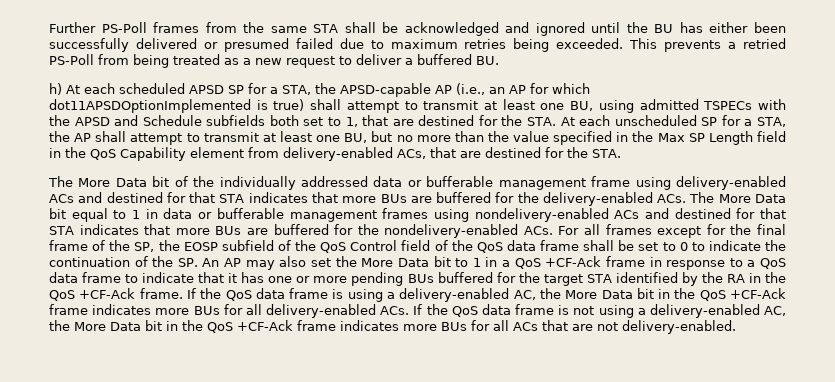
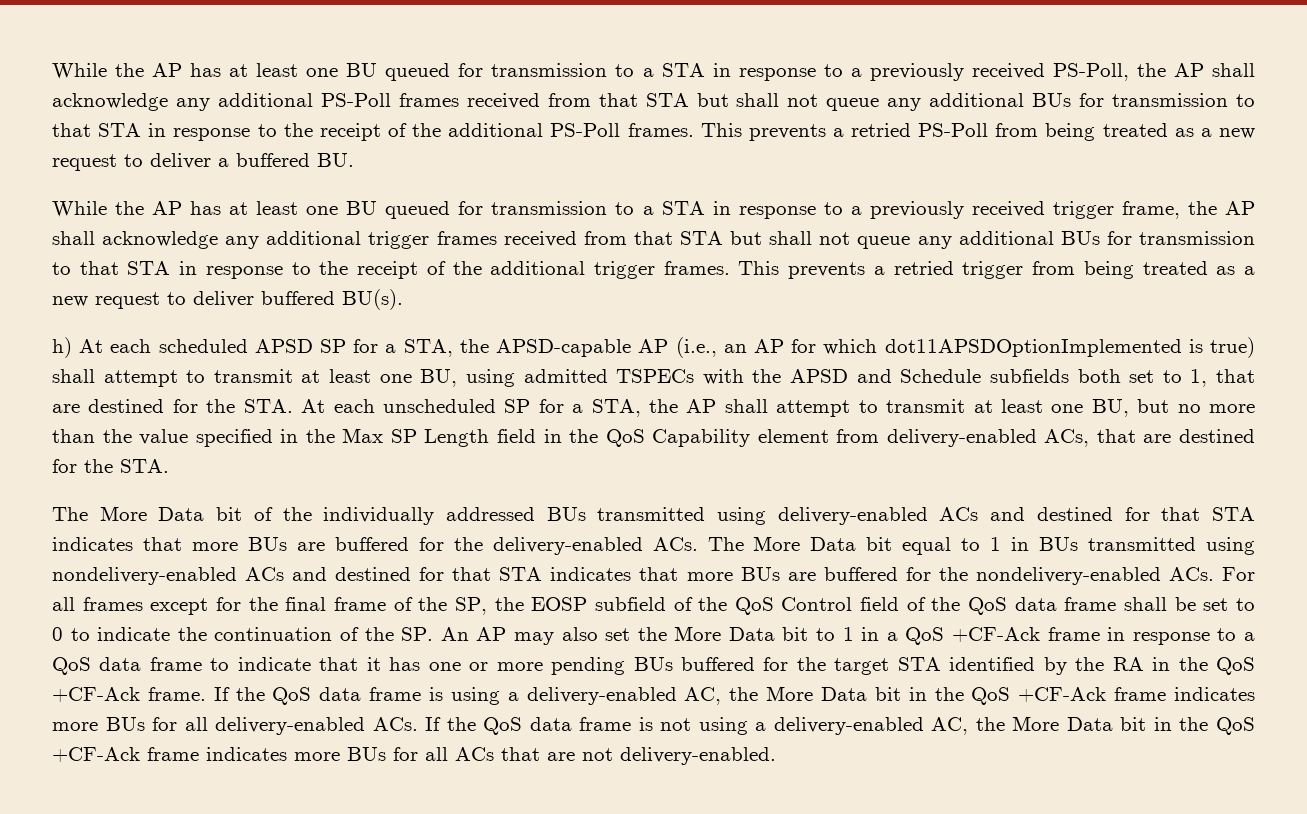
- Further PS-Poll frames from the same STA shall be acknowledged and ignored until the BU has either been successfully delivered or presumed failed due to maximum retries being exceeded.
+ While the AP has at least one BU queued for transmission to a STA in response to a previously received PS-Poll, the AP shall acknowledge any additional PS-Poll frames received from that STA but shall not queue any additional BUs for transmission to that STA in response to the receipt of the additional PS-Poll frames.
+ While the AP has at least one BU queued for transmission to a STA in response to a previously received trigger frame, the AP shall acknowledge any additional trigger frames received from that STA but shall not queue any additional BUs for transmission to that STA in response to the receipt of the additional trigger frames. This prevents a retried trigger from being treated as a new request to deliver buffered BU(s).
- The More Data bit of the individually addressed data or bufferable management frame using delivery-enabled ACs and destined for that STA indicates that more BUs are buffered for the delivery-enabled ACs. The More Data bit equal to 1 in data or bufferable management frames using nondelivery-enabled ACs and destined for that STA indicates that more BUs are buffered for the nondelivery-enabled ACs. For all frames except for the final frame of the SP, the EOSP subfield of the QoS Control field of the QoS data frame shall be set to 0 to indicate the continuation of the SP. An AP may also set the More Data bit to 1 in a QoS +CF-Ack frame in response to a QoS data frame to indicate that it has one or more pending BUs buffered for the target STA identified by the RA in the QoS +CF-Ack frame.
+ The More Data bit of the individually addressed BUs transmitted using delivery-enabled ACs and destined for that STA indicates that more BUs are buffered for the delivery-enabled ACs. The More Data bit equal to 1 in BUs transmitted using nondelivery-enabled ACs and destined for that STA indicates that more BUs are buffered for the nondelivery-enabled ACs. For all frames except for the final frame of the SP, the EOSP subfield of the QoS Control field of the QoS data frame shall be set to 0 to indicate the continuation of the SP. An AP may also set the More Data bit to 1 in a QoS +CF-Ack frame in response to a QoS data frame to indicate that it has one or more pending BUs buffered for the target STA identified by the RA in the QoS +CF-Ack frame.

